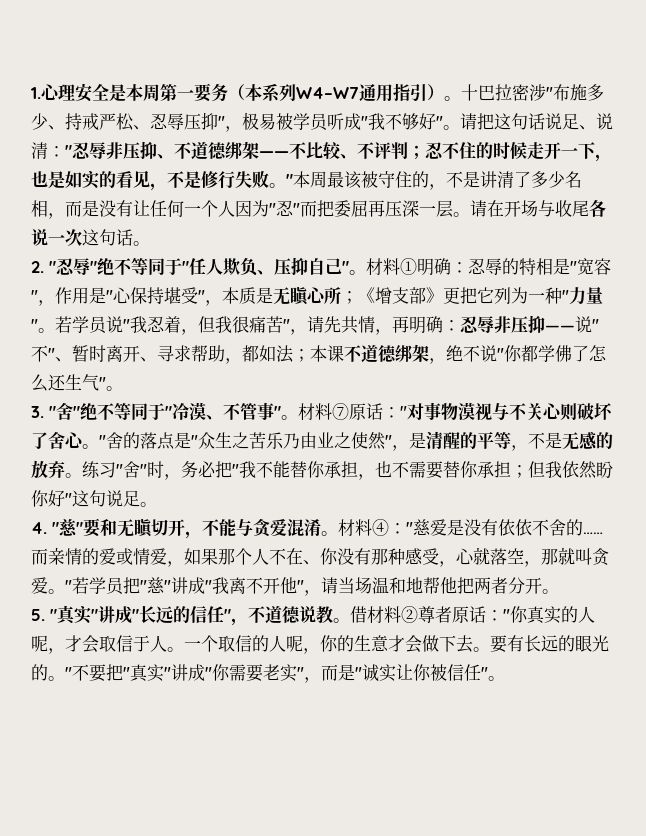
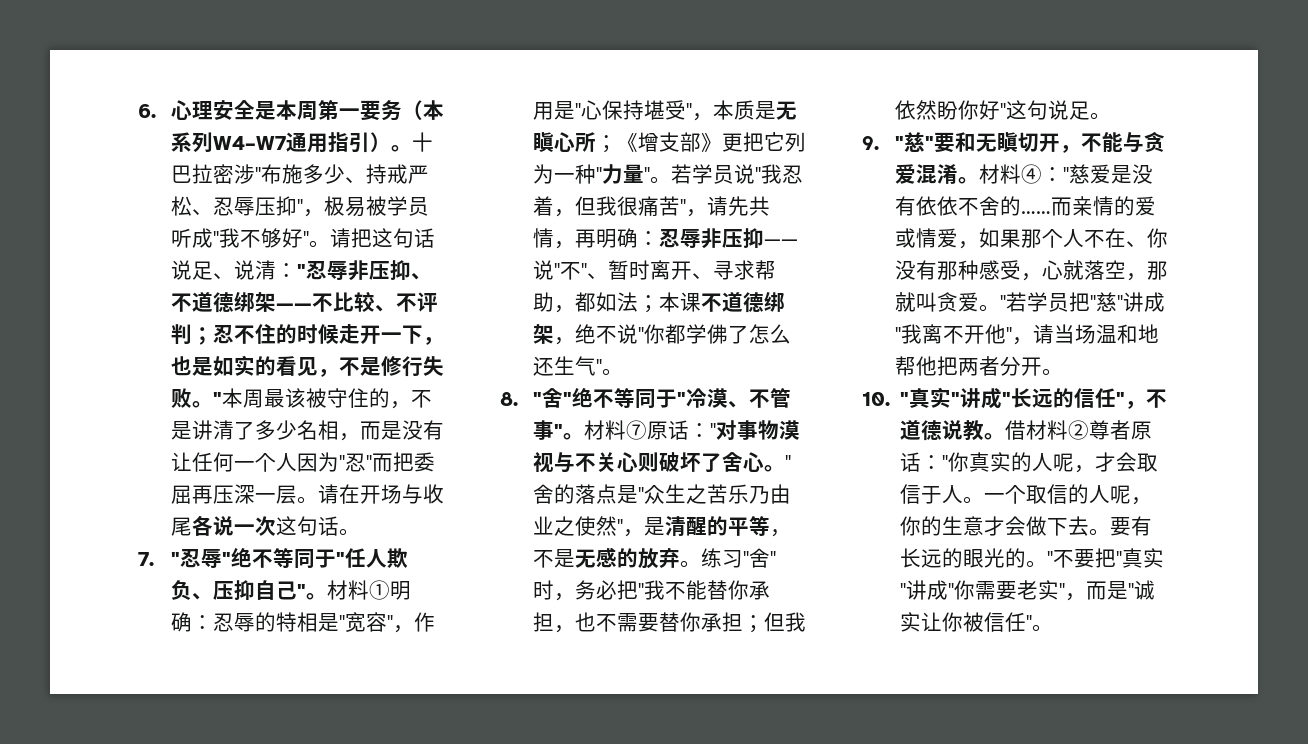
- 1.心理安全是本周第一要务（本系列W4–W7通用指引）。
+ 6.心理安全是本周第一要务（本系列W4–W7通用指引）。
- 2. "忍辱"绝不等同于"任人欺负、压抑自己"。
+ 7. "忍辱"绝不等同于"任人欺负、压抑自己"。
- 3. "舍"绝不等同于"冷漠、不管事"。
+ 8. "舍"绝不等同于"冷漠、不管事"。
- 4. "慈"要和无瞋切开，不能与贪爱混淆。
+ 9. "慈"要和无瞋切开，不能与贪爱混淆。
- 5. "真实"讲成"长远的信任"，不道德说教。
+ 10. "真实"讲成"长远的信任"，不道德说教。

